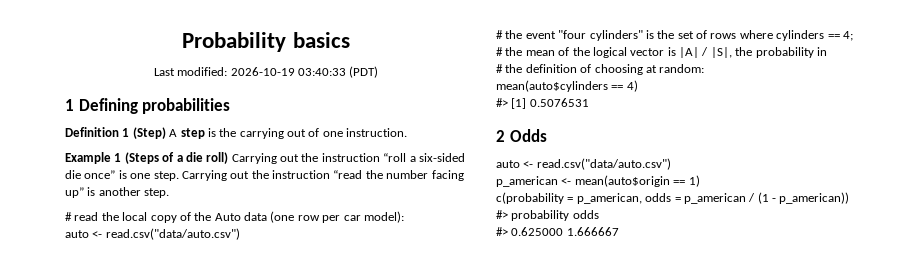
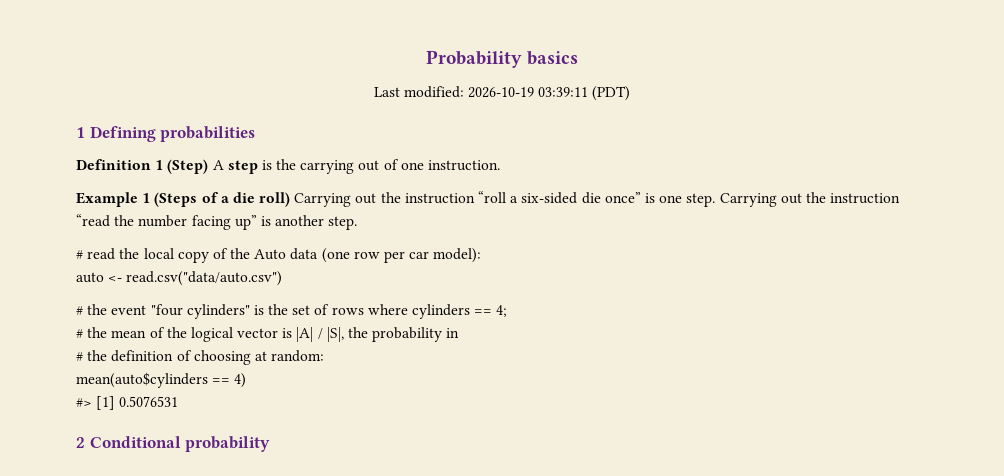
- Last modified: 2026-10-19 03:40:33 (PDT)
+ Last modified: 2026-10-19 03:39:11 (PDT)
- 2 Odds
- auto <- read.csv("data/auto.csv")
- p_american <- mean(auto$origin == 1)
- c(probability = p_american, odds = p_american / (1 - p_american))
- #> probability odds
- #> 0.625000 1.666667
+ 2 Conditional probability

